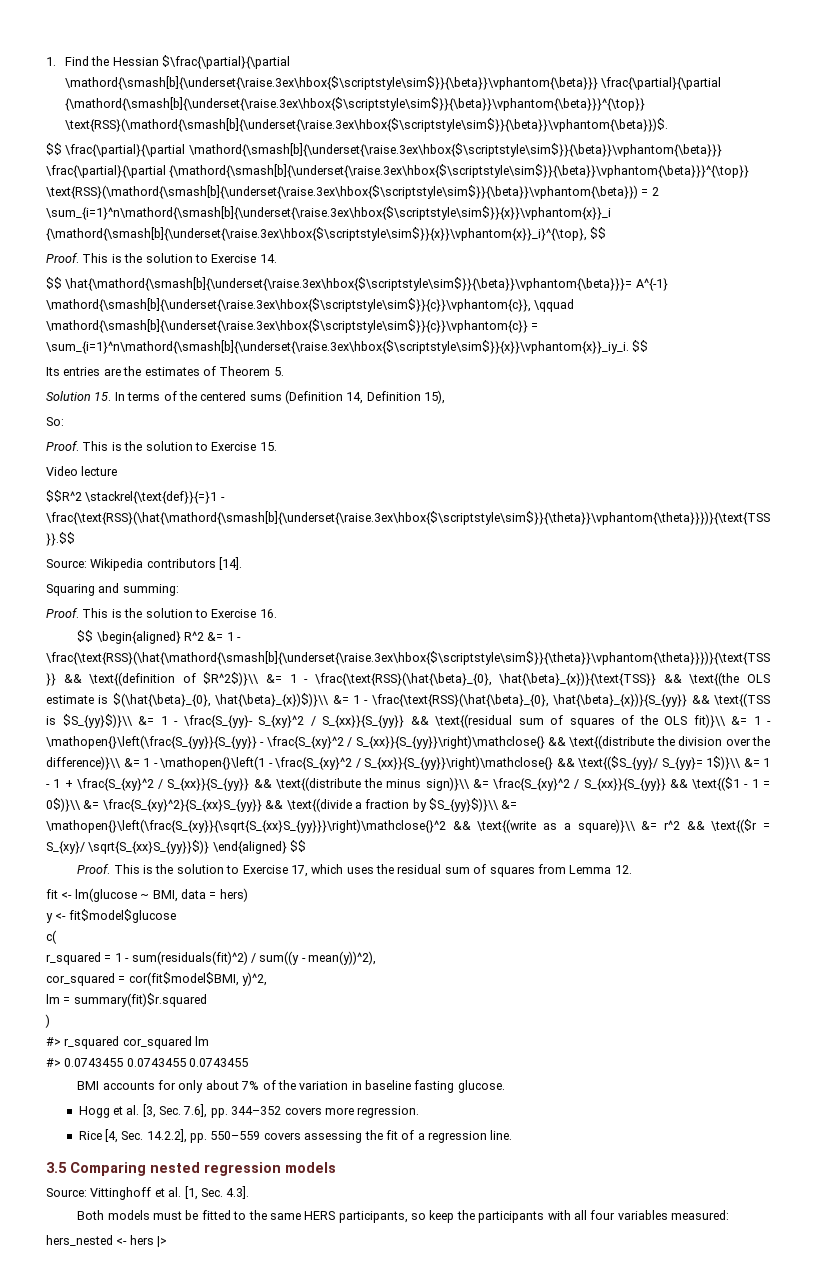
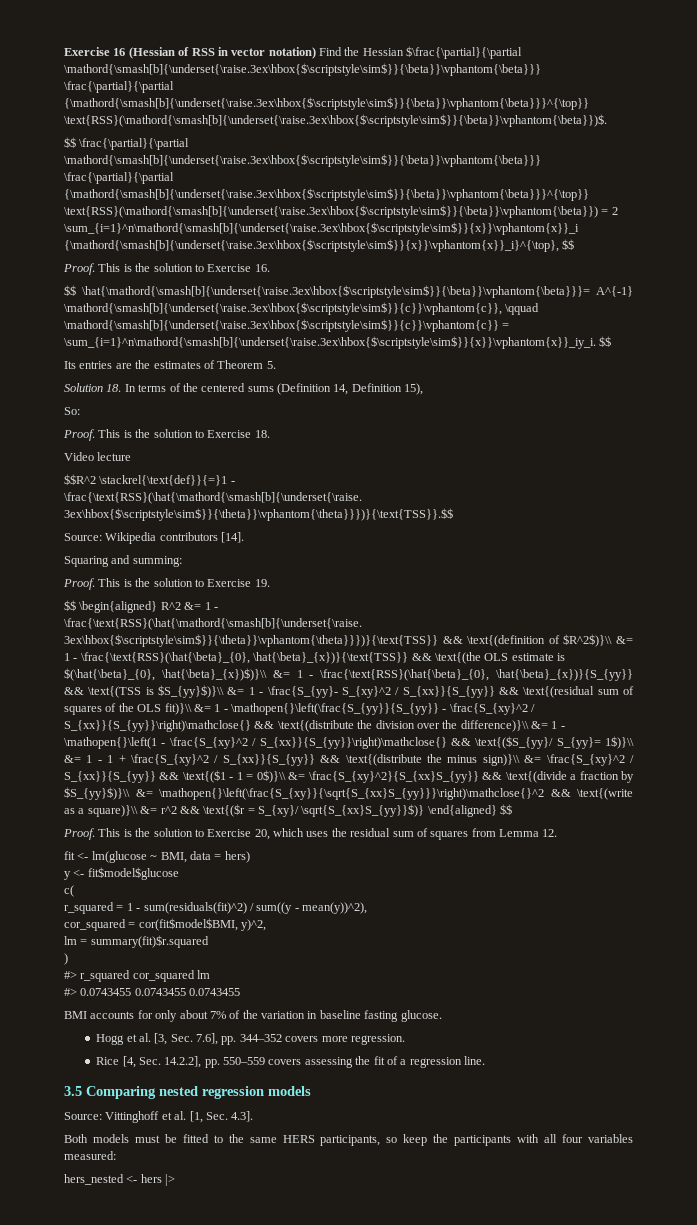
- 1. Find the Hessian $\frac{\partial}{\partial \mathord{\smash[b]{\underset{\raise.3ex\hbox{$\scriptstyle\sim$}}{\beta}}\vphantom{\beta}}} \frac{\partial}{\partial {\mathord{\smash[b]{\underset{\raise.3ex\hbox{$\scriptstyle\sim$}}{\beta}}\vphantom{\beta}}}^{\top}} \text{RSS}(\mathord{\smash[b]{\underset{\raise.3ex\hbox{$\scriptstyle\sim$}}{\beta}}\vphantom{\beta}})$.
+ Exercise 16 (Hessian of RSS in vector notation) Find the Hessian $\frac{\partial}{\partial \mathord{\smash[b]{\underset{\raise.3ex\hbox{$\scriptstyle\sim$}}{\beta}}\vphantom{\beta}}} \frac{\partial}{\partial {\mathord{\smash[b]{\underset{\raise.3ex\hbox{$\scriptstyle\sim$}}{\beta}}\vphantom{\beta}}}^{\top}} \text{RSS}(\mathord{\smash[b]{\underset{\raise.3ex\hbox{$\scriptstyle\sim$}}{\beta}}\vphantom{\beta}})$.
- This is the solution to Exercise 14.
+ This is the solution to Exercise 16.
- Solution 15. In terms of the centered sums (Definition 14, Definition 15),
+ Solution 18. In terms of the centered sums (Definition 14, Definition 15),
- This is the solution to Exercise 15.
+ This is the solution to Exercise 18.
- This is the solution to Exercise 16.
+ This is the solution to Exercise 19.
- This is the solution to Exercise 17, which uses the residual sum of squares from Lemma 12.
+ This is the solution to Exercise 20, which uses the residual sum of squares from Lemma 12.

